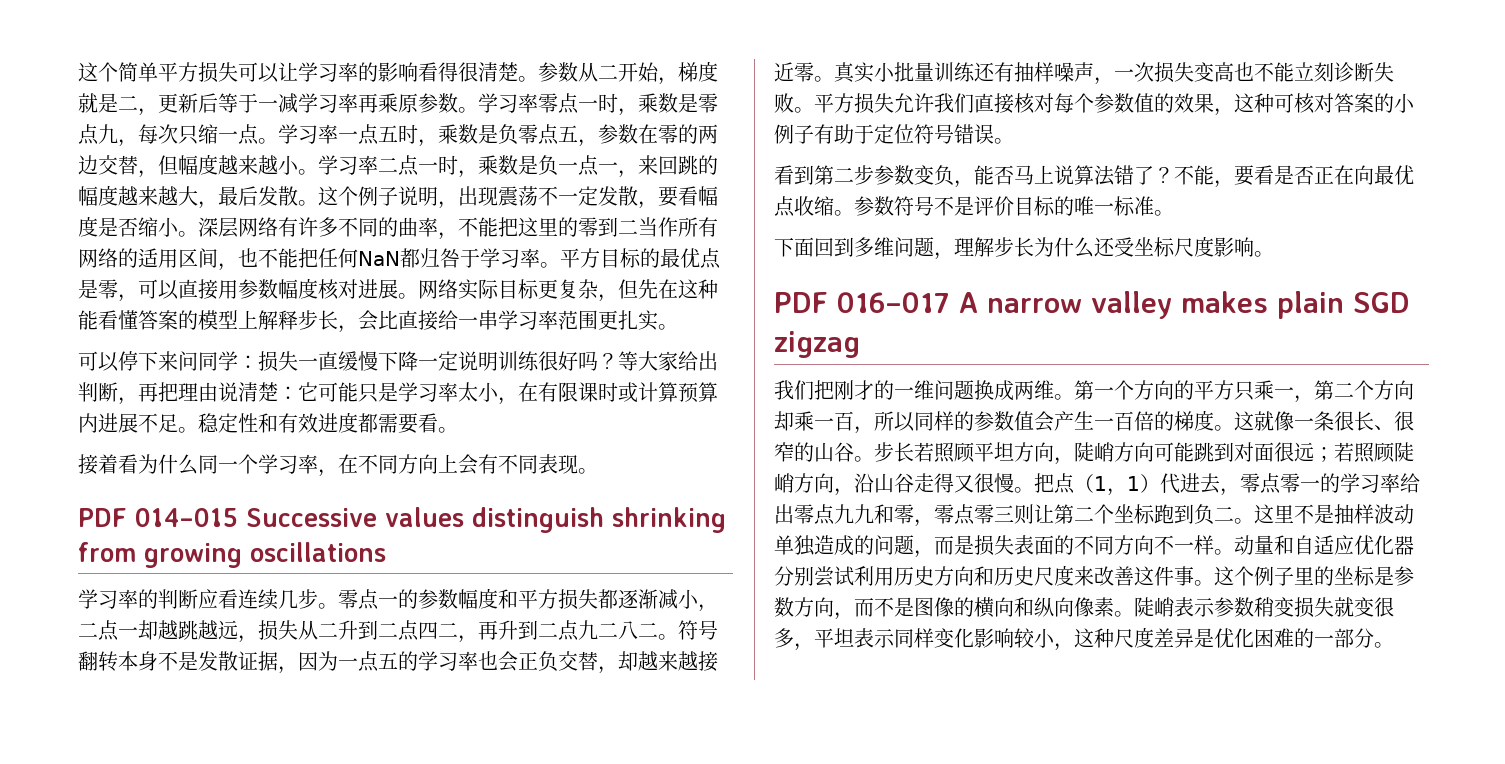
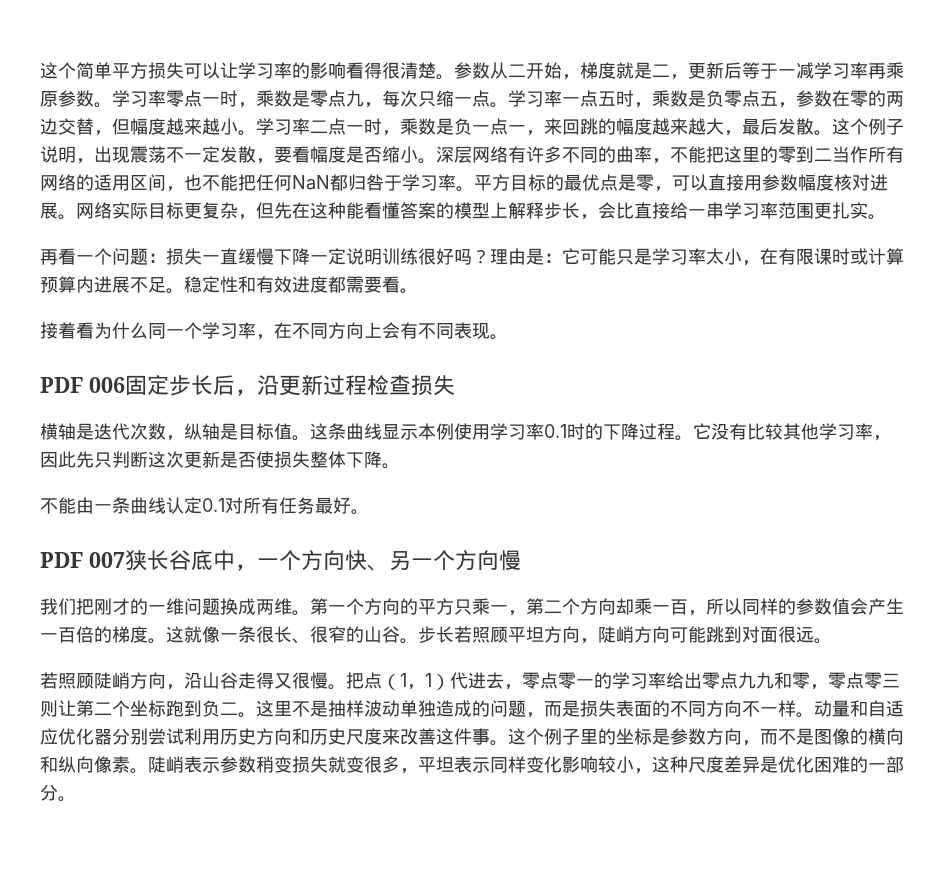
- 可以停下来问同学：损失一直缓慢下降一定说明训练很好吗？
+ 再看一个问题：损失一直缓慢下降一定说明训练很好吗？
- 等大家给出判断，再把理由说清楚：它可能只是学习率太小，在有限课时或计算预算内进展不足。
+ 理由是：它可能只是学习率太小，在有限课时或计算预算内进展不足。
- PDF 014–015 Successive values distinguish shrinking from growing oscillations
- 学习率的判断应看连续几步。零点一的参数幅度和平方损失都逐渐减小，二点一却越跳越远，损失从二升到二点四二，再升到二点九二八二。符号翻转本身不是发散证据，因为一点五的学习率也会正负交替，却越来越接近零。真实小批量训练还有抽样噪声，一次损失变高也不能立刻诊断失败。平方损失允许我们直接核对每个参数值的效果，这种可核对答案的小例子有助于定位符号错误。
- 看到第二步参数变负，能否马上说算法错了？不能，要看是否正在向最优点收缩。参数符号不是评价目标的唯一标准。
- 下面回到多维问题，理解步长为什么还受坐标尺度影响。
- PDF 016–017 A narrow valley makes plain SGD zigzag
+ PDF 006固定步长后，沿更新过程检查损失
+ 横轴是迭代次数，纵轴是目标值。这条曲线显示本例使用学习率0.1时的下降过程。它没有比较其他学习率，因此先只判断这次更新是否使损失整体下降。
+ 不能由一条曲线认定0.1对所有任务最好。
+ PDF 007狭长谷底中，一个方向快、另一个方向慢
- 步长若照顾平坦方向，陡峭方向可能跳到对面很远；若照顾陡峭方向，沿山谷走得又很慢。
+ 步长若照顾平坦方向，陡峭方向可能跳到对面很远。
+ 若照顾陡峭方向，沿山谷走得又很慢。

